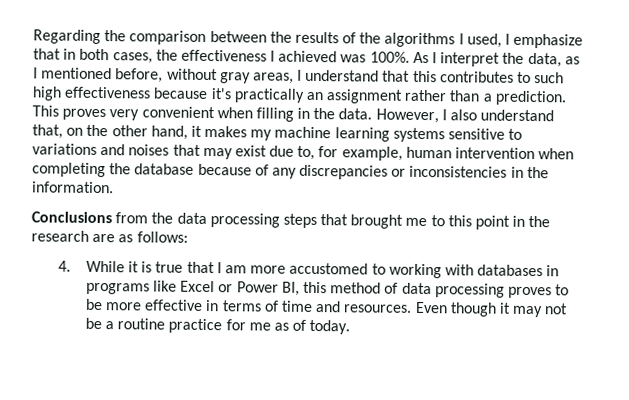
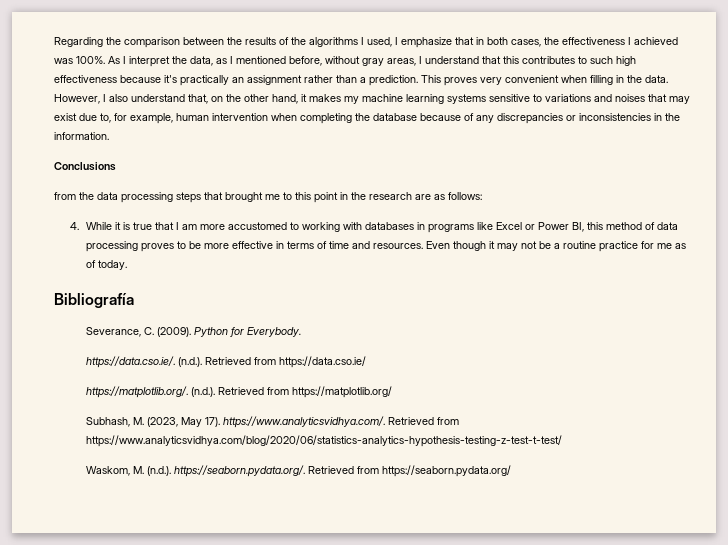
- Conclusions from the data processing steps that brought me to this point in the research are as follows:
+ Conclusions
+ from the data processing steps that brought me to this point in the research are as follows:
+ Bibliografía
+ Severance, C. (2009). Python for Everybody.
+ https://data.cso.ie/. (n.d.). Retrieved from https://data.cso.ie/
+ https://matplotlib.org/. (n.d.). Retrieved from https://matplotlib.org/
+ Subhash, M. (2023, May 17). https://www.analyticsvidhya.com/. Retrieved from https://www.analyticsvidhya.com/blog/2020/06/statistics-analytics-hypothesis-testing-z-test-t-test/
+ Waskom, M. (n.d.). https://seaborn.pydata.org/. Retrieved from https://seaborn.pydata.org/

